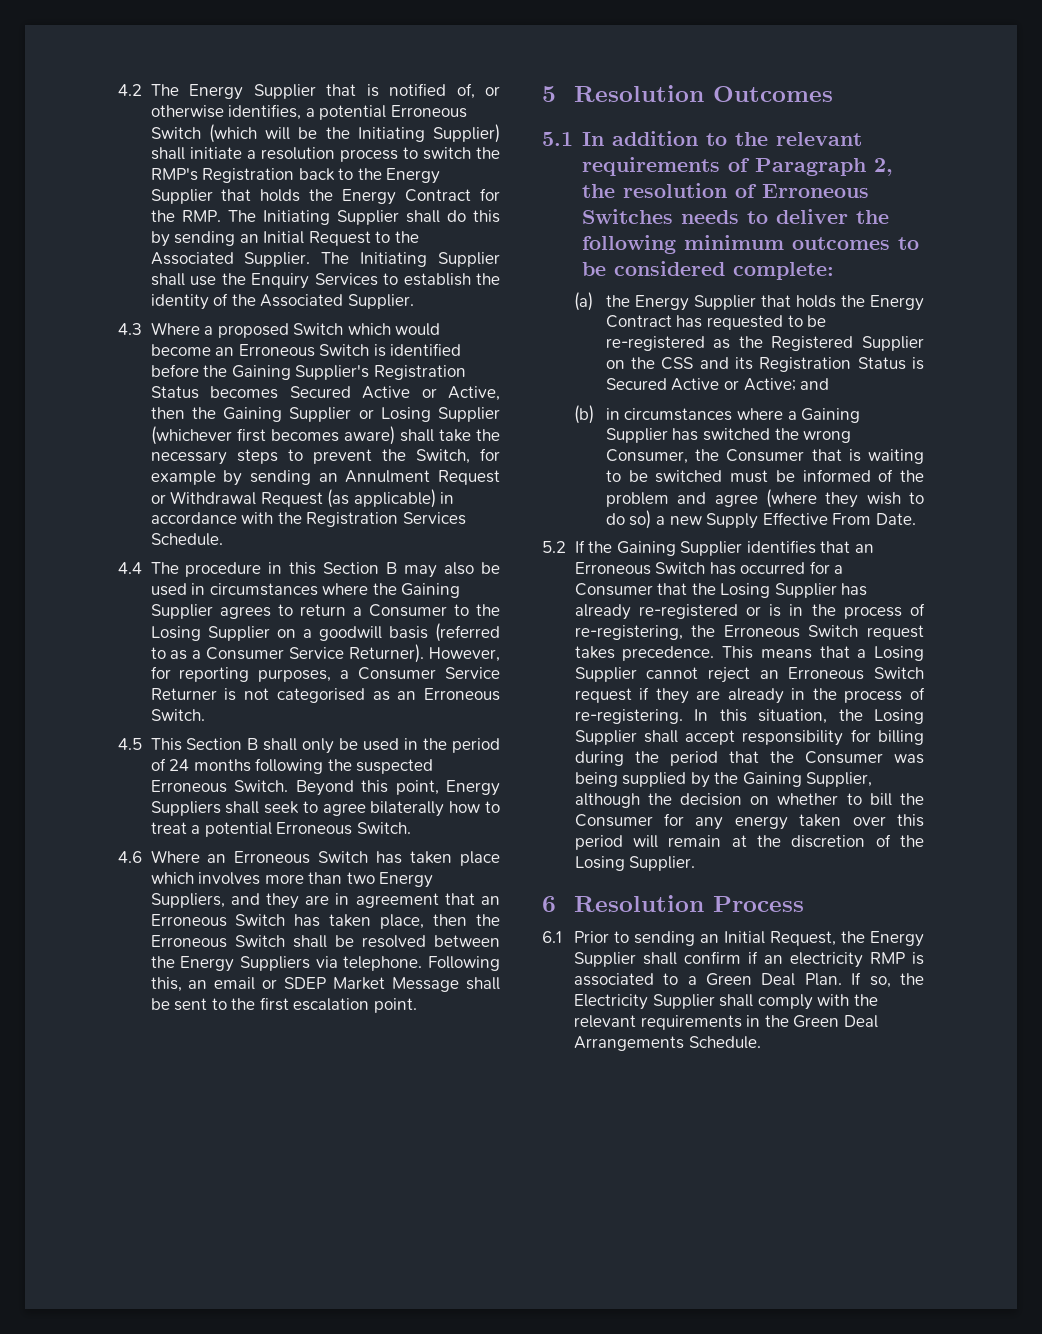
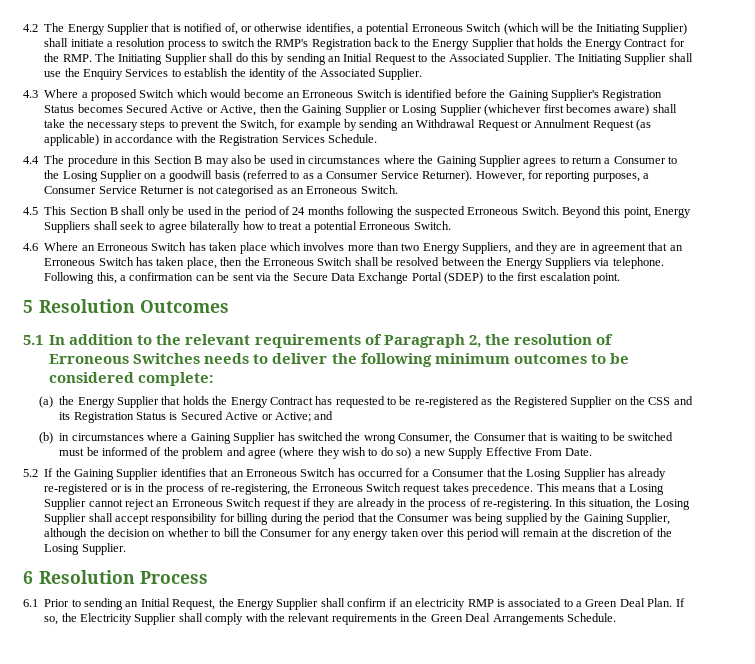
- 4.3 Where a proposed Switch which would become an Erroneous Switch is identified before the Gaining Supplier's Registration Status becomes Secured Active or Active, then the Gaining Supplier or Losing Supplier (whichever first becomes aware) shall take the necessary steps to prevent the Switch, for example by sending an Annulment Request or Withdrawal Request (as applicable) in accordance with the Registration Services Schedule.
+ 4.3 Where a proposed Switch which would become an Erroneous Switch is identified before the Gaining Supplier's Registration Status becomes Secured Active or Active, then the Gaining Supplier or Losing Supplier (whichever first becomes aware) shall take the necessary steps to prevent the Switch, for example by sending an Withdrawal Request or Annulment Request (as applicable) in accordance with the Registration Services Schedule.
- Following this, an email or SDEP Market Message shall be sent to the first escalation point.
+ Following this, a confirmation can be sent via the Secure Data Exchange Portal (SDEP) to the first escalation point.

